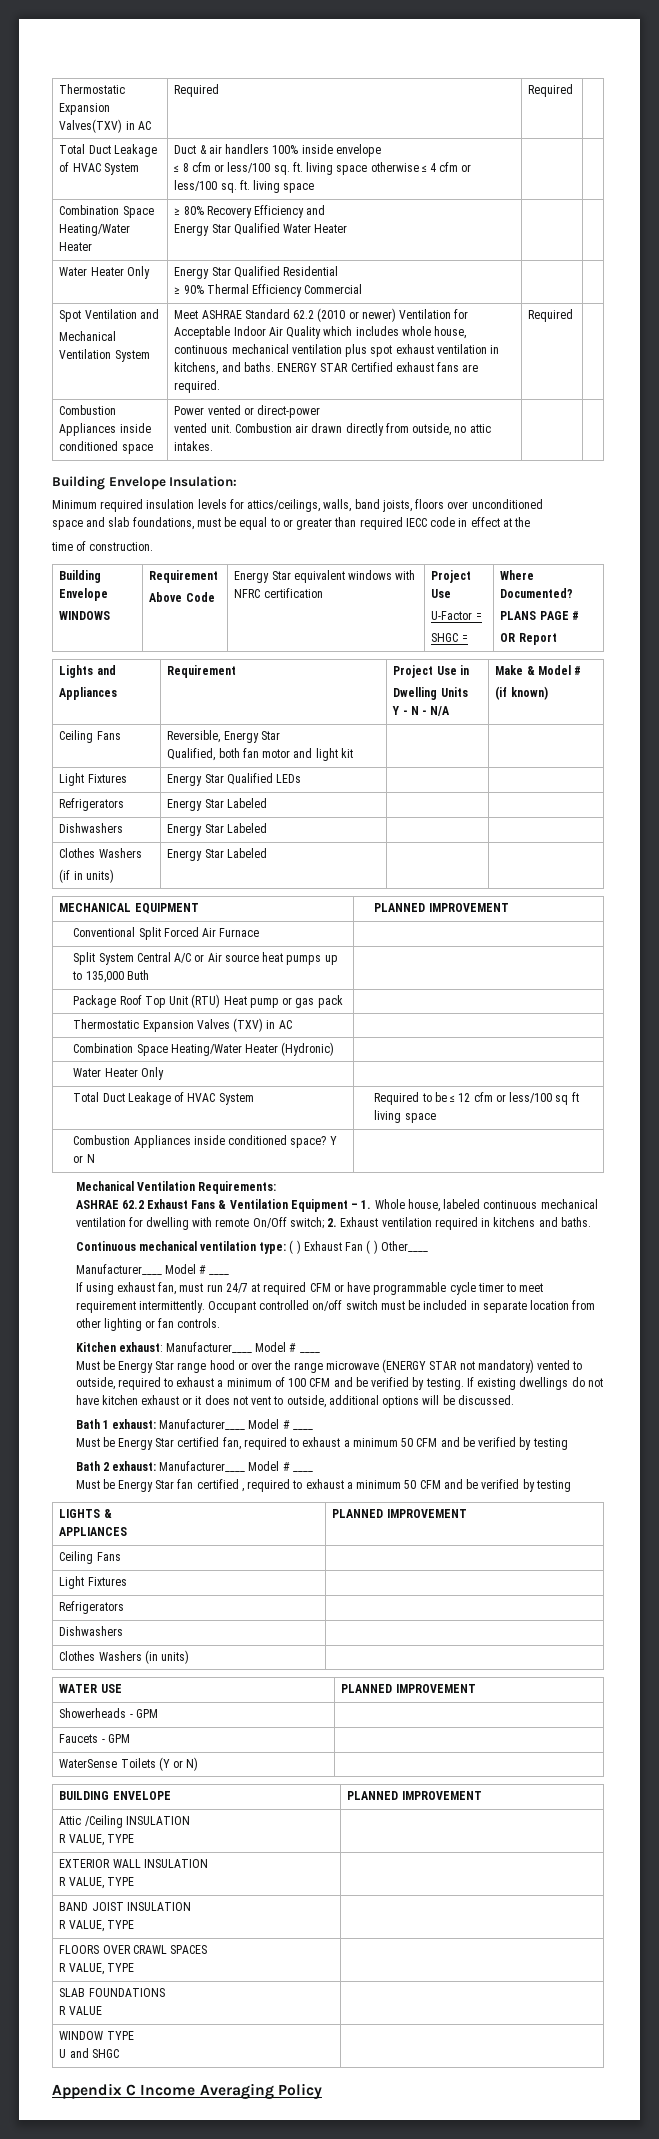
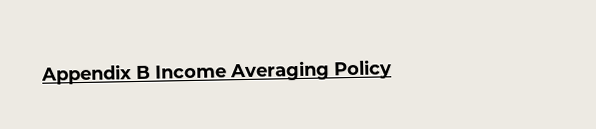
- Thermostatic Expansion Valves(TXV) in AC | Required | Required |
- Total Duct Leakage of HVAC System | Duct & air handlers 100% inside envelope
- ≤ 8 cfm or less/100 sq. ft. living space otherwise ≤ 4 cfm or less/100 sq. ft. living space | |
- Combination Space Heating/Water Heater | ≥ 80% Recovery Efficiency and
- Energy Star Qualified Water Heater | |
- Water Heater Only | Energy Star Qualified Residential
- ≥ 90% Thermal Efficiency Commercial | |
- Spot Ventilation and
- Mechanical Ventilation System | Meet ASHRAE Standard 62.2 (2010 or newer) Ventilation for Acceptable Indoor Air Quality which includes whole house, continuous mechanical ventilation plus spot exhaust ventilation in kitchens, and baths. ENERGY STAR Certified exhaust fans are required. | Required |
- Combustion Appliances inside conditioned space | Power vented or direct-power
- vented unit. Combustion air drawn directly from outside, no attic intakes. | |
- Building Envelope Insulation:
- Minimum required insulation levels for attics/ceilings, walls, band joists, floors over unconditioned
- space and slab foundations, must be equal to or greater than required IECC code in effect at the
- time of construction.
- Building Envelope
- WINDOWS | Requirement
- Above Code | Energy Star equivalent windows with NFRC certification | Project Use
- U-Factor =
- SHGC = | Where Documented?
- PLANS PAGE #
- OR Report
- Lights and
- Appliances | Requirement | Project Use in
- Dwelling Units
- Y - N - N/A | Make & Model #
- (if known)
- Ceiling Fans | Reversible, Energy Star
- Qualified, both fan motor and light kit | |
- Light Fixtures | Energy Star Qualified LEDs | |
- Refrigerators | Energy Star Labeled | |
- Dishwashers | Energy Star Labeled | |
- Clothes Washers
- (if in units) | Energy Star Labeled | |
- MECHANICAL EQUIPMENT | PLANNED IMPROVEMENT
- Conventional Split Forced Air Furnace |
- Split System Central A/C or Air source heat pumps up to 135,000 Buth |
- Package Roof Top Unit (RTU) Heat pump or gas pack |
- Thermostatic Expansion Valves (TXV) in AC |
- Combination Space Heating/Water Heater (Hydronic) |
- Water Heater Only |
- Total Duct Leakage of HVAC System | Required to be ≤ 12 cfm or less/100 sq ft living space
- Combustion Appliances inside conditioned space? Y or N |
- Mechanical Ventilation Requirements:
- ASHRAE 62.2 Exhaust Fans & Ventilation Equipment – 1. Whole house, labeled continuous mechanical ventilation for dwelling with remote On/Off switch; 2. Exhaust ventilation required in kitchens and baths.
- Continuous mechanical ventilation type: ( ) Exhaust Fan ( ) Other____
- Manufacturer____ Model # ____
- If using exhaust fan, must run 24/7 at required CFM or have programmable cycle timer to meet requirement intermittently. Occupant controlled on/off switch must be included in separate location from other lighting or fan controls.
- Kitchen exhaust: Manufacturer____ Model # ____
- Must be Energy Star range hood or over the range microwave (ENERGY STAR not mandatory) vented to outside, required to exhaust a minimum of 100 CFM and be verified by testing. If existing dwellings do not have kitchen exhaust or it does not vent to outside, additional options will be discussed.
- Bath 1 exhaust: Manufacturer____ Model # ____
- Must be Energy Star certified fan, required to exhaust a minimum 50 CFM and be verified by testing
- Bath 2 exhaust: Manufacturer____ Model # ____
- Must be Energy Star fan certified , required to exhaust a minimum 50 CFM and be verified by testing
- LIGHTS &
- APPLIANCES | PLANNED IMPROVEMENT
- Ceiling Fans |
- Light Fixtures |
- Refrigerators |
- Dishwashers |
- Clothes Washers (in units) |
- WATER USE | PLANNED IMPROVEMENT
- Showerheads - GPM |
- Faucets - GPM |
- WaterSense Toilets (Y or N) |
- BUILDING ENVELOPE | PLANNED IMPROVEMENT
- Attic /Ceiling INSULATION
- R VALUE, TYPE |
- EXTERIOR WALL INSULATION
- R VALUE, TYPE |
- BAND JOIST INSULATION
- R VALUE, TYPE |
- FLOORS OVER CRAWL SPACES
- R VALUE, TYPE |
- SLAB FOUNDATIONS
- R VALUE |
- WINDOW TYPE
- U and SHGC |
- Appendix C Income Averaging Policy
+ Appendix B Income Averaging Policy

